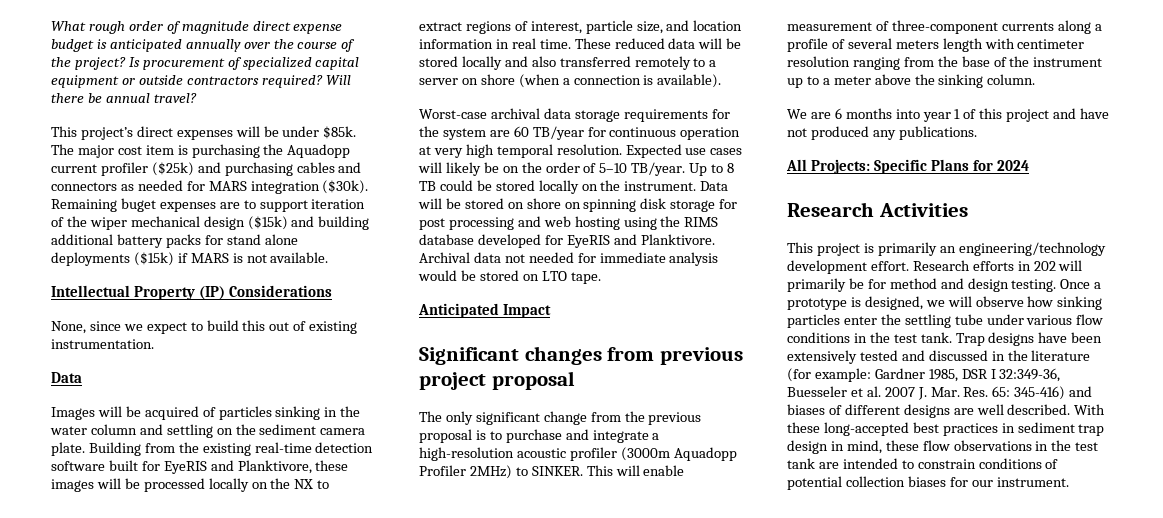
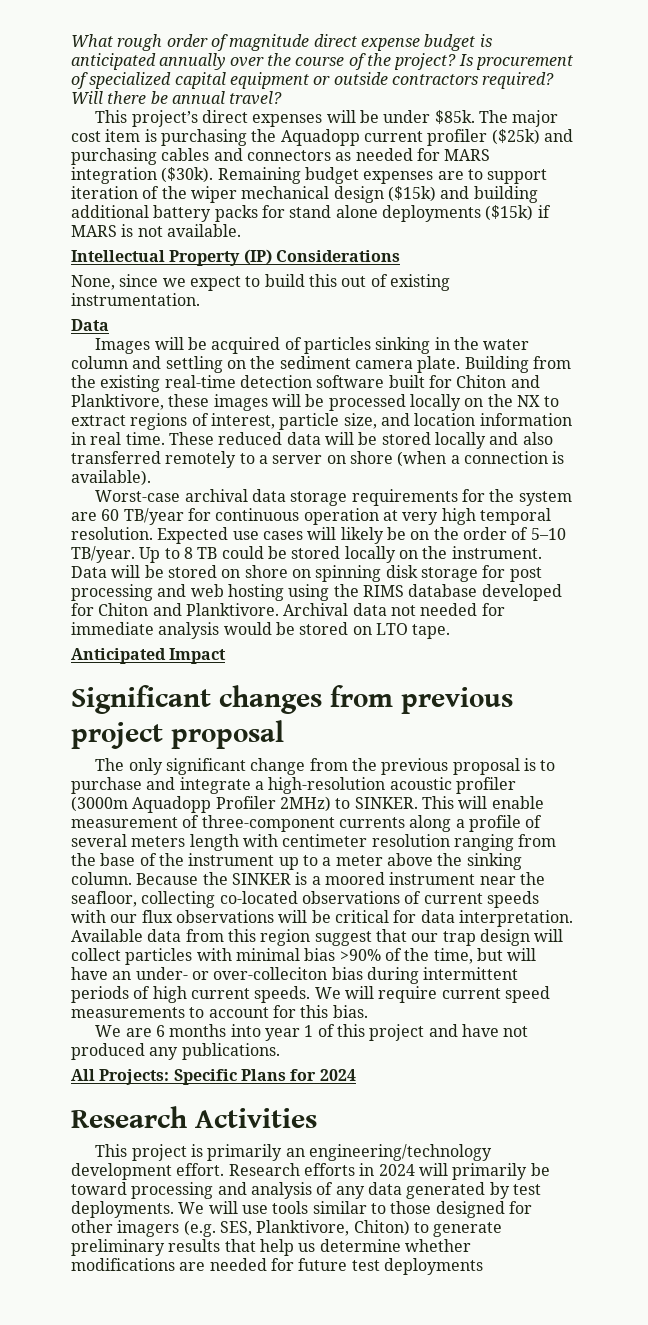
- Remaining buget expenses are to support iteration of the wiper mechanical design ($15k) and building additional battery packs for stand alone deployments ($15k) if MARS is not available.
+ Remaining budget expenses are to support iteration of the wiper mechanical design ($15k) and building additional battery packs for stand alone deployments ($15k) if MARS is not available.
- Building from the existing real-time detection software built for EyeRIS and Planktivore, these images will be processed locally on the NX to extract regions of interest, particle size, and location information in real time.
+ Building from the existing real-time detection software built for Chiton and Planktivore, these images will be processed locally on the NX to extract regions of interest, particle size, and location information in real time.
- Data will be stored on shore on spinning disk storage for post processing and web hosting using the RIMS database developed for EyeRIS and Planktivore.
+ Data will be stored on shore on spinning disk storage for post processing and web hosting using the RIMS database developed for Chiton and Planktivore.
+ Because the SINKER is a moored instrument near the seafloor, collecting co-located observations of current speeds with our flux observations will be critical for data interpretation. Available data from this region suggest that our trap design will collect particles with minimal bias >90% of the time, but will have an under- or over-colleciton bias during intermittent periods of high current speeds. We will require current speed measurements to account for this bias.
- Research efforts in 202 will primarily be for method and design testing. Once a prototype is designed, we will observe how sinking particles enter the settling tube under various flow conditions in the test tank. Trap designs have been extensively tested and discussed in the literature (for example: Gardner 1985, DSR I 32:349-36, Buesseler et al. 2007 J. Mar. Res. 65: 345-416) and biases of different designs are well described. With these long-accepted best practices in sediment trap design in mind, these flow observations in the test tank are intended to constrain conditions of potential collection biases for our instrument.
+ Research efforts in 2024 will primarily be toward processing and analysis of any data generated by test deployments. We will use tools similar to those designed for other imagers (e.g. SES, Planktivore, Chiton) to generate preliminary results that help us determine whether modifications are needed for future test deployments

